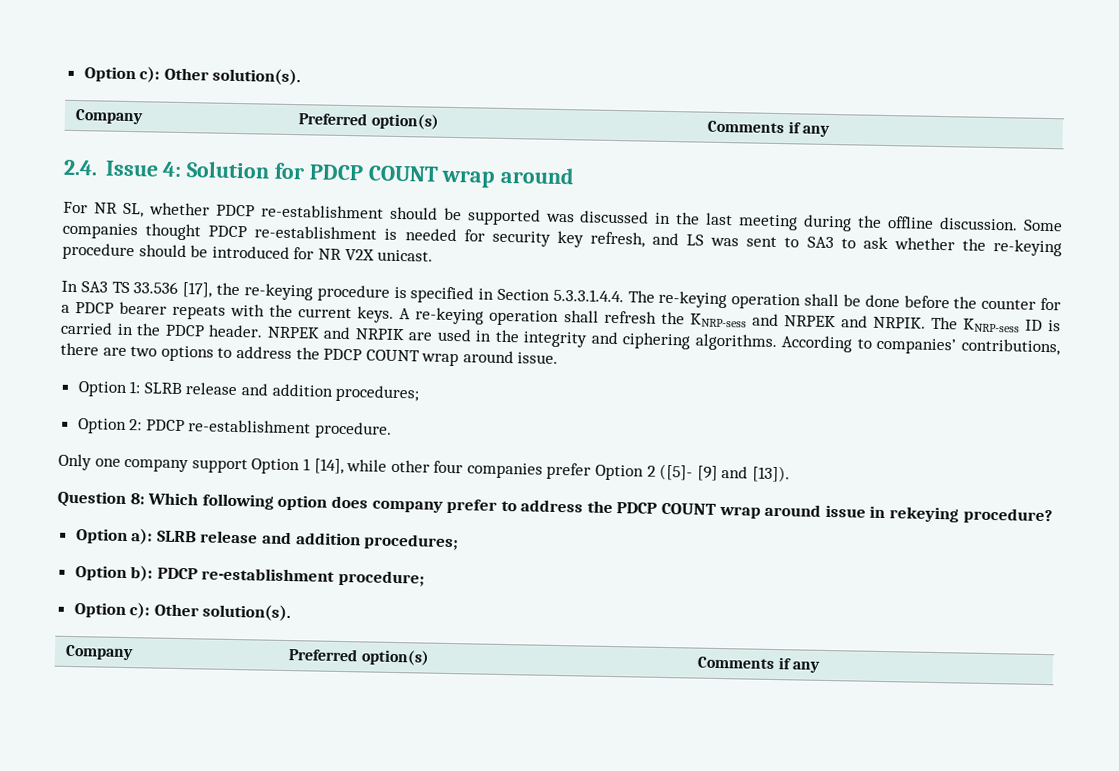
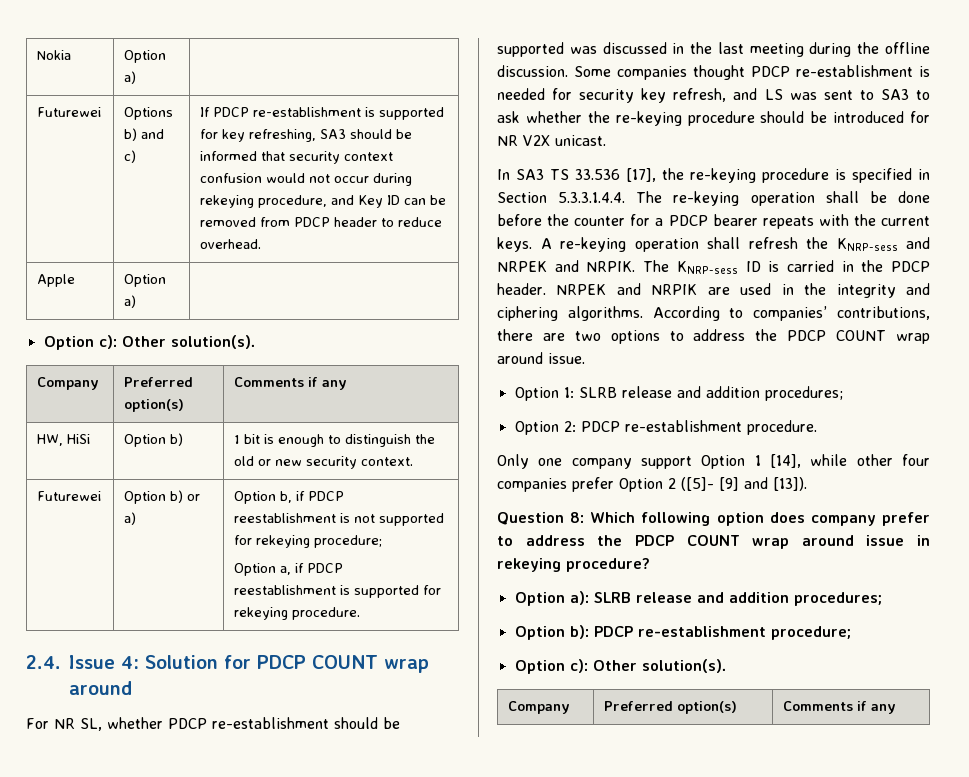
+ Nokia | Option a) |
+ Futurewei | Options b) and c) | If PDCP re-establishment is supported for key refreshing, SA3 should be informed that security context confusion would not occur during rekeying procedure, and Key ID can be removed from PDCP header to reduce overhead.
+ Apple | Option a) |
+ HW, HiSi | Option b) | 1 bit is enough to distinguish the old or new security context.
+ Futurewei | Option b) or a) | Option b, if PDCP reestablishment is not supported for rekeying procedure;
+ Option a, if PDCP reestablishment is supported for rekeying procedure.

